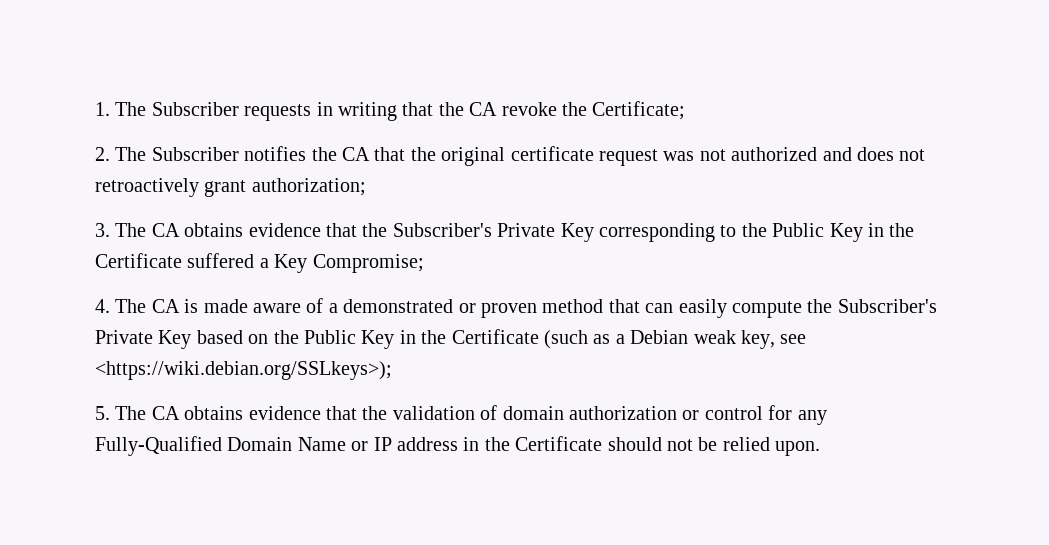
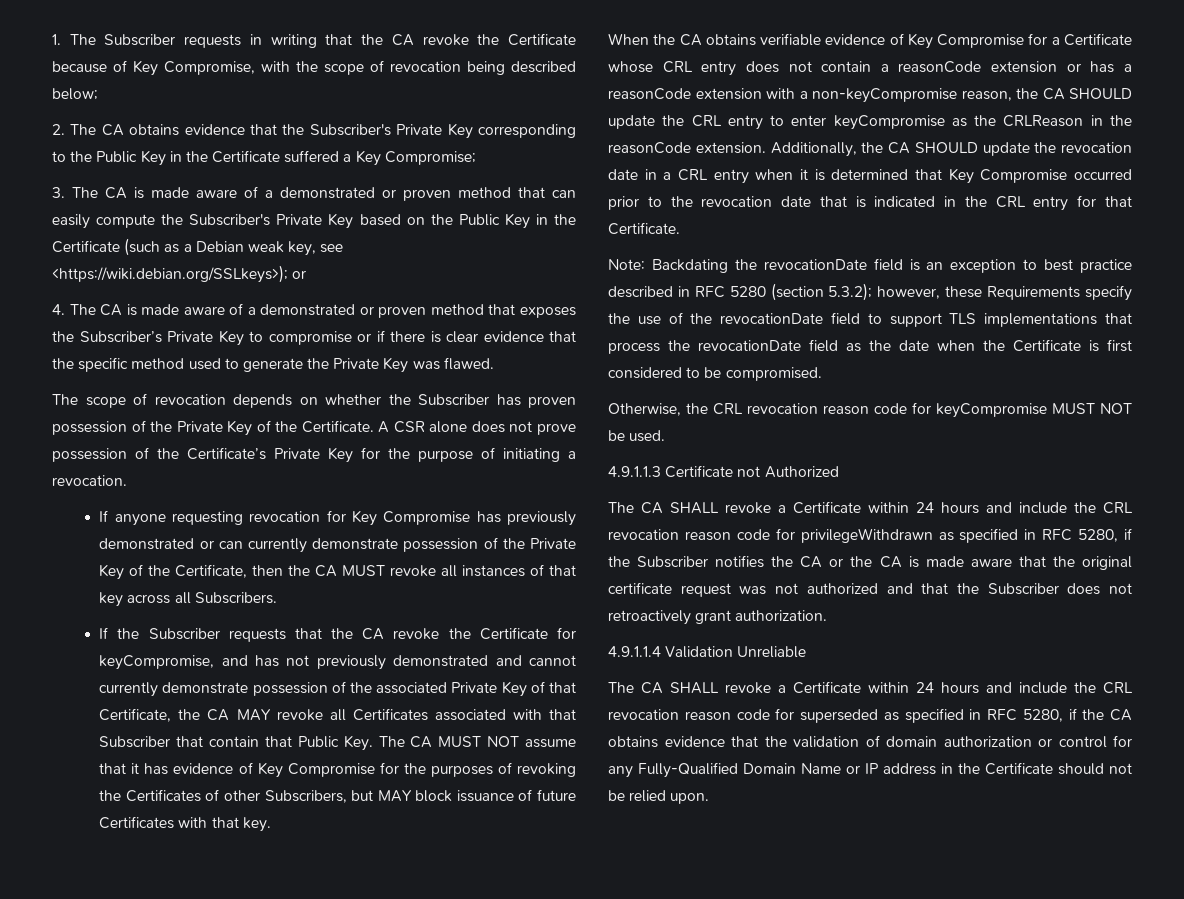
- 1. The Subscriber requests in writing that the CA revoke the Certificate;
- 2. The Subscriber notifies the CA that the original certificate request was not authorized and does not retroactively grant authorization;
- 3. The CA obtains evidence that the Subscriber's Private Key corresponding to the Public Key in the Certificate suffered a Key Compromise;
+ 1. The Subscriber requests in writing that the CA revoke the Certificate because of Key Compromise, with the scope of revocation being described below;
+ 2. The CA obtains evidence that the Subscriber's Private Key corresponding to the Public Key in the Certificate suffered a Key Compromise;
- 4. The CA is made aware of a demonstrated or proven method that can easily compute the Subscriber's Private Key based on the Public Key in the Certificate (such as a Debian weak key, see <https://wiki.debian.org/SSLkeys>);
- 5. The CA obtains evidence that the validation of domain authorization or control for any Fully-Qualified Domain Name or IP address in the Certificate should not be relied upon.
+ 3. The CA is made aware of a demonstrated or proven method that can easily compute the Subscriber's Private Key based on the Public Key in the Certificate (such as a Debian weak key, see <https://wiki.debian.org/SSLkeys>); or
+ 4. The CA is made aware of a demonstrated or proven method that exposes the Subscriber’s Private Key to compromise or if there is clear evidence that the specific method used to generate the Private Key was flawed.
+ The scope of revocation depends on whether the Subscriber has proven possession of the Private Key of the Certificate. A CSR alone does not prove possession of the Certificate’s Private Key for the purpose of initiating a revocation.
+ If anyone requesting revocation for Key Compromise has previously demonstrated or can currently demonstrate possession of the Private Key of the Certificate, then the CA MUST revoke all instances of that key across all Subscribers.
+ If the Subscriber requests that the CA revoke the Certificate for keyCompromise, and has not previously demonstrated and cannot currently demonstrate possession of the associated Private Key of that Certificate, the CA MAY revoke all Certificates associated with that Subscriber that contain that Public Key. The CA MUST NOT assume that it has evidence of Key Compromise for the purposes of revoking the Certificates of other Subscribers, but MAY block issuance of future Certificates with that key.
+ When the CA obtains verifiable evidence of Key Compromise for a Certificate whose CRL entry does not contain a reasonCode extension or has a reasonCode extension with a non-keyCompromise reason, the CA SHOULD update the CRL entry to enter keyCompromise as the CRLReason in the reasonCode extension. Additionally, the CA SHOULD update the revocation date in a CRL entry when it is determined that Key Compromise occurred prior to the revocation date that is indicated in the CRL entry for that Certificate.
+ Note: Backdating the revocationDate field is an exception to best practice described in RFC 5280 (section 5.3.2); however, these Requirements specify the use of the revocationDate field to support TLS implementations that process the revocationDate field as the date when the Certificate is first considered to be compromised.
+ Otherwise, the CRL revocation reason code for keyCompromise MUST NOT be used.
+ 4.9.1.1.3 Certificate not Authorized
+ The CA SHALL revoke a Certificate within 24 hours and include the CRL revocation reason code for privilegeWithdrawn as specified in RFC 5280, if the Subscriber notifies the CA or the CA is made aware that the original certificate request was not authorized and that the Subscriber does not retroactively grant authorization.
+ 4.9.1.1.4 Validation Unreliable
+ The CA SHALL revoke a Certificate within 24 hours and include the CRL revocation reason code for superseded as specified in RFC 5280, if the CA obtains evidence that the validation of domain authorization or control for any Fully-Qualified Domain Name or IP address in the Certificate should not be relied upon.

